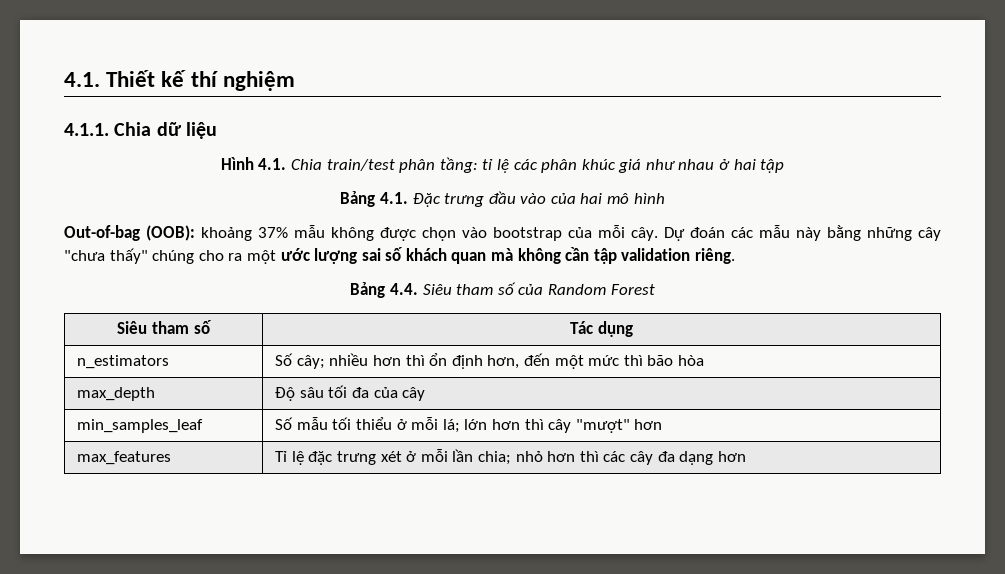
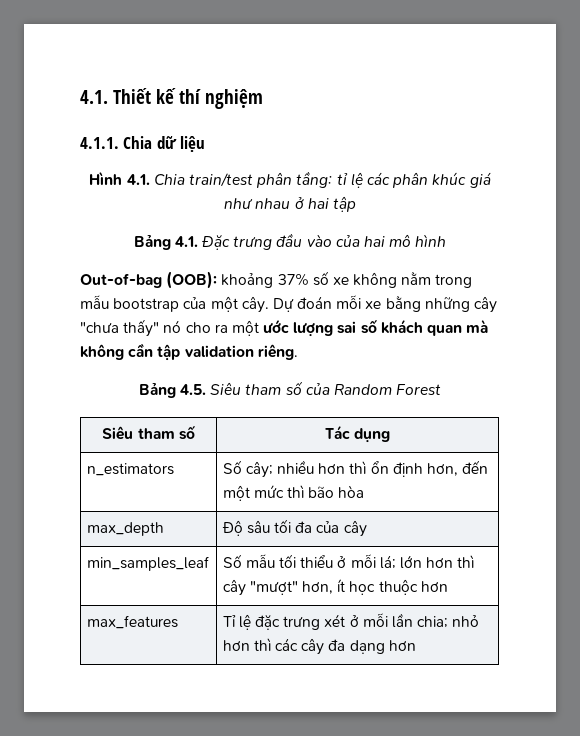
- Out-of-bag (OOB): khoảng 37% mẫu không được chọn vào bootstrap của mỗi cây.
+ Out-of-bag (OOB): khoảng 37% số xe không nằm trong mẫu bootstrap của một cây.
- Dự đoán các mẫu này bằng những cây "chưa thấy" chúng cho ra một ước lượng sai số khách quan mà không cần tập validation riêng.
+ Dự đoán mỗi xe bằng những cây "chưa thấy" nó cho ra một ước lượng sai số khách quan mà không cần tập validation riêng.
- Bảng 4.4. Siêu tham số của Random Forest
+ Bảng 4.5. Siêu tham số của Random Forest
- min_samples_leaf | Số mẫu tối thiểu ở mỗi lá; lớn hơn thì cây "mượt" hơn
+ min_samples_leaf | Số mẫu tối thiểu ở mỗi lá; lớn hơn thì cây "mượt" hơn, ít học thuộc hơn

